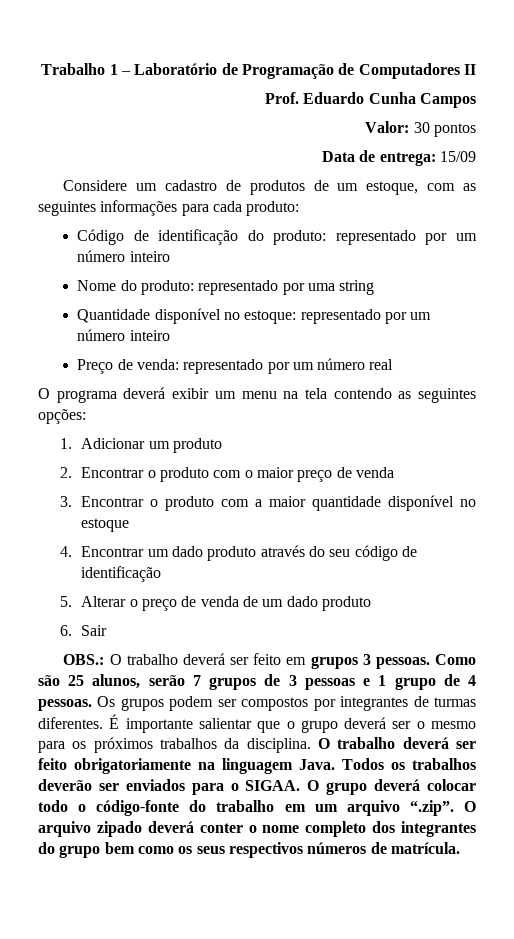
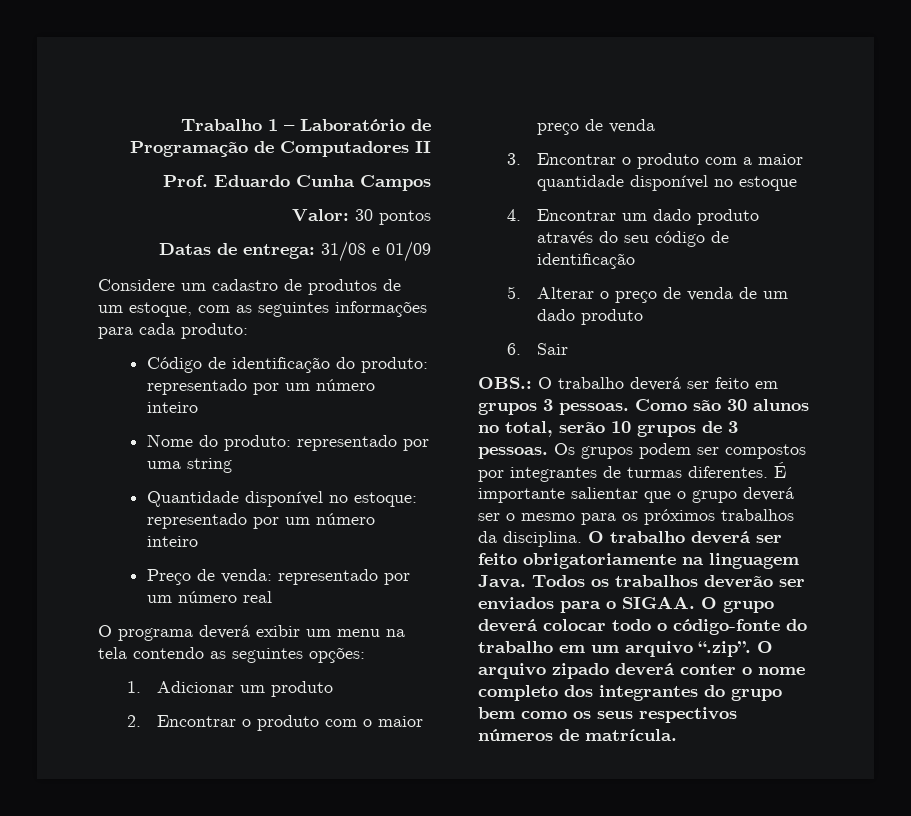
- Data de entrega: 15/09
+ Datas de entrega: 31/08 e 01/09
- Como são 25 alunos, serão 7 grupos de 3 pessoas e 1 grupo de 4 pessoas.
+ Como são 30 alunos no total, serão 10 grupos de 3 pessoas.

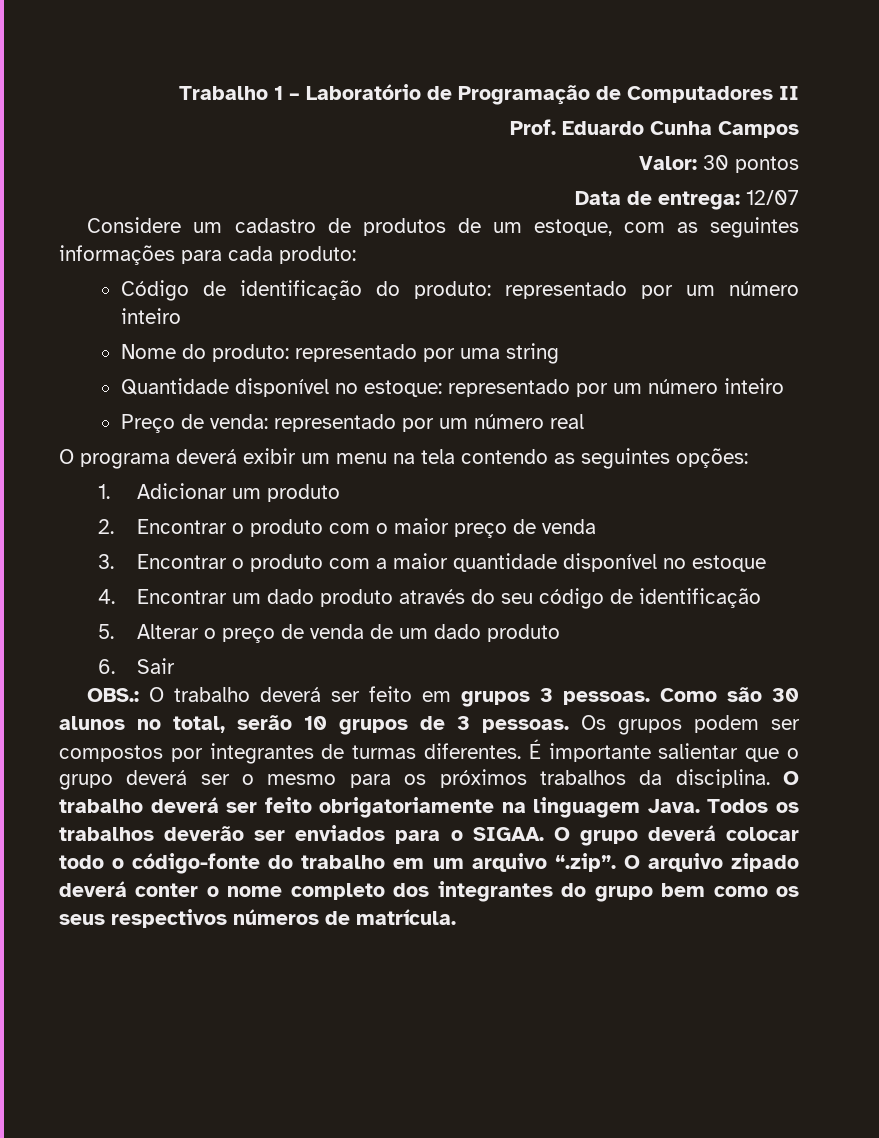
- Datas de entrega: 31/08 e 01/09
+ Data de entrega: 12/07

